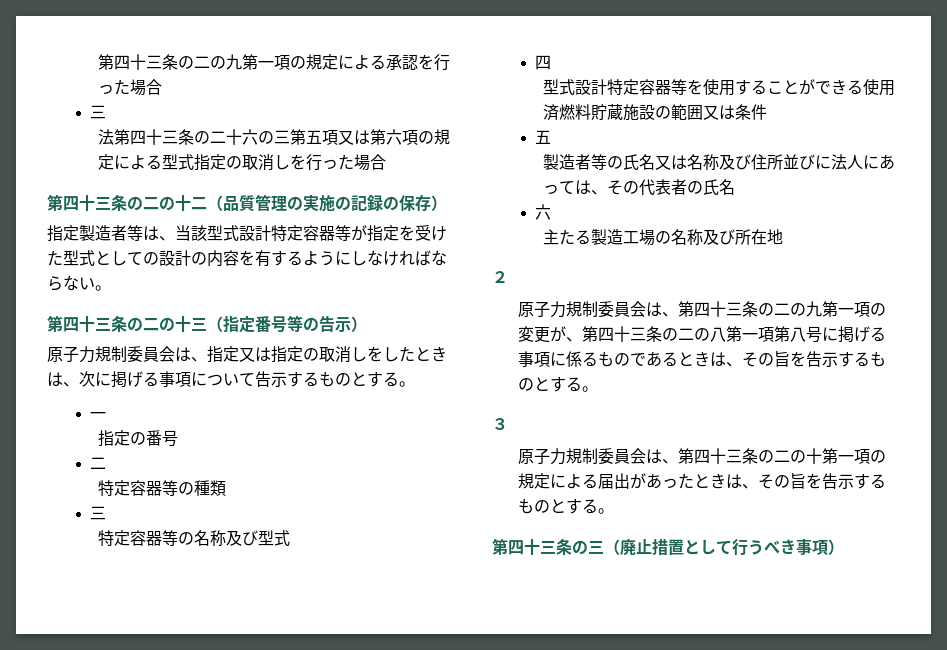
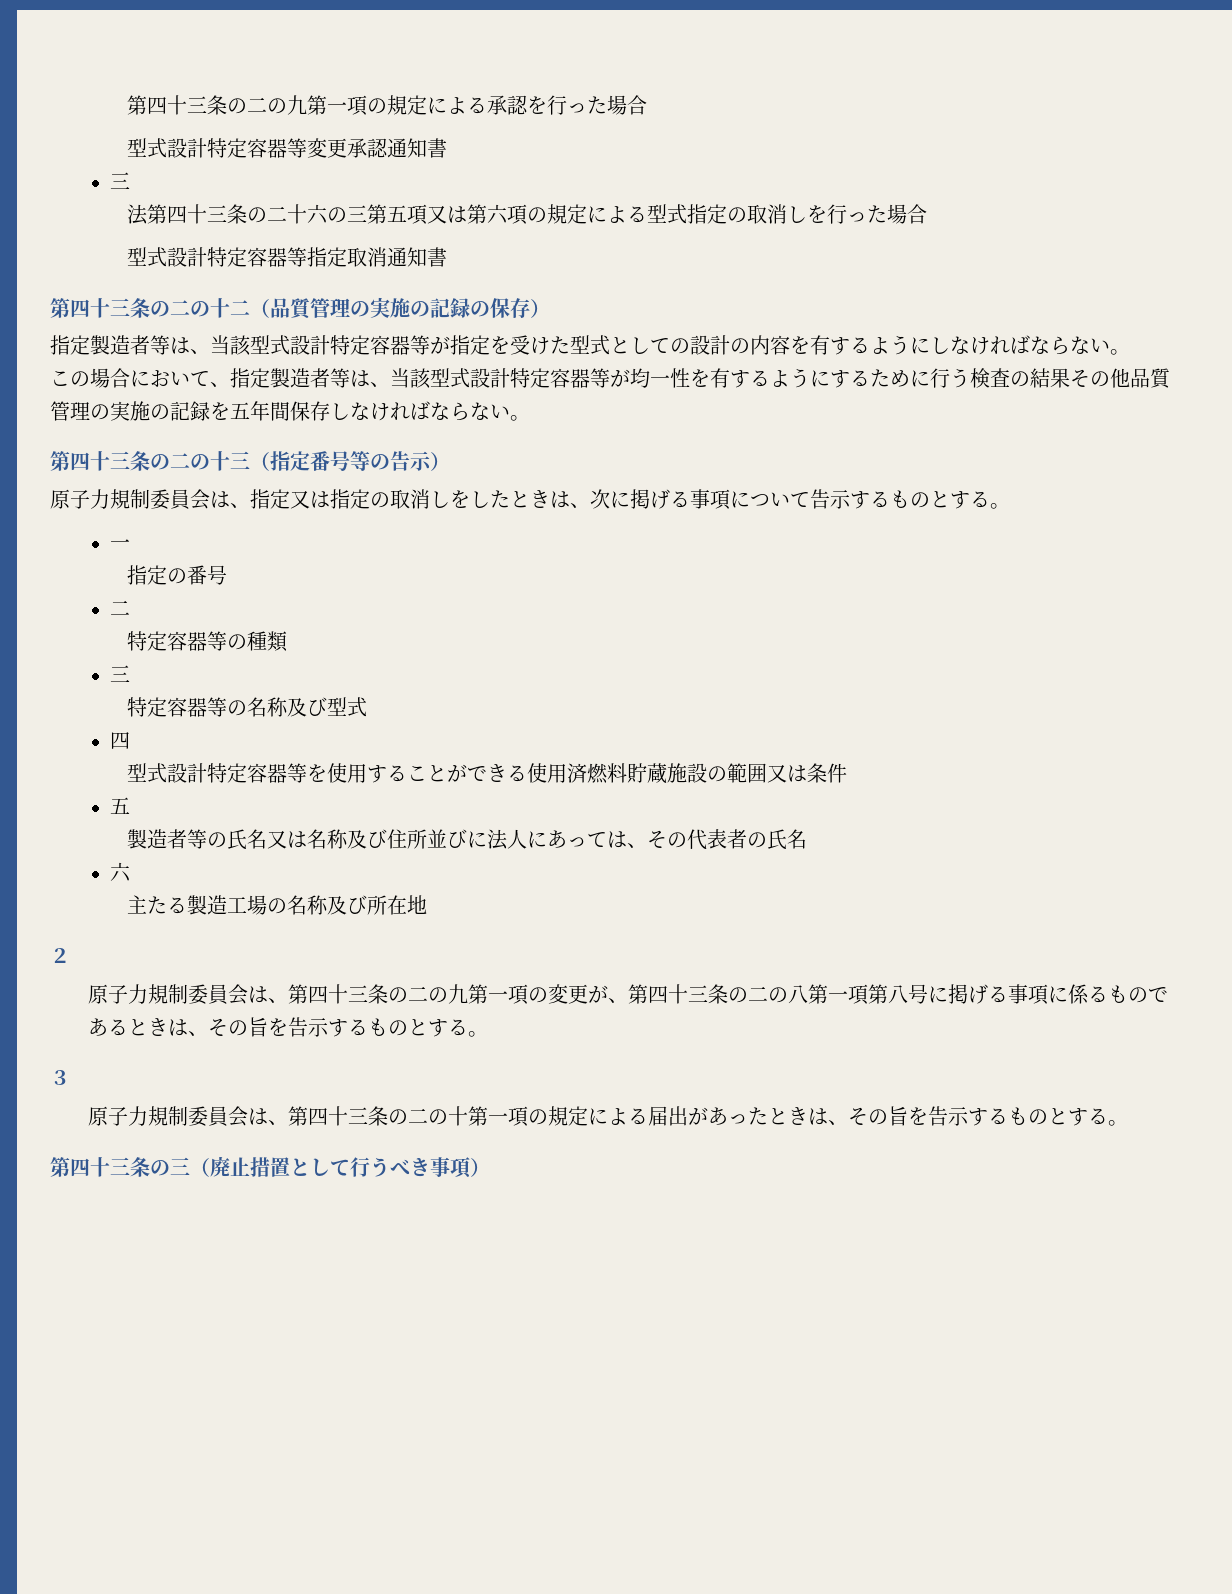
+ 型式設計特定容器等変更承認通知書
+ 型式設計特定容器等指定取消通知書
+ この場合において、指定製造者等は、当該型式設計特定容器等が均一性を有するようにするために行う検査の結果その他品質管理の実施の記録を五年間保存しなければならない。

